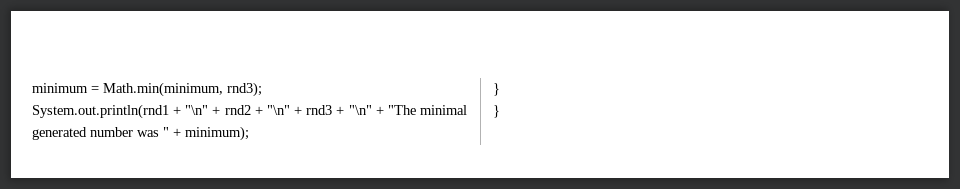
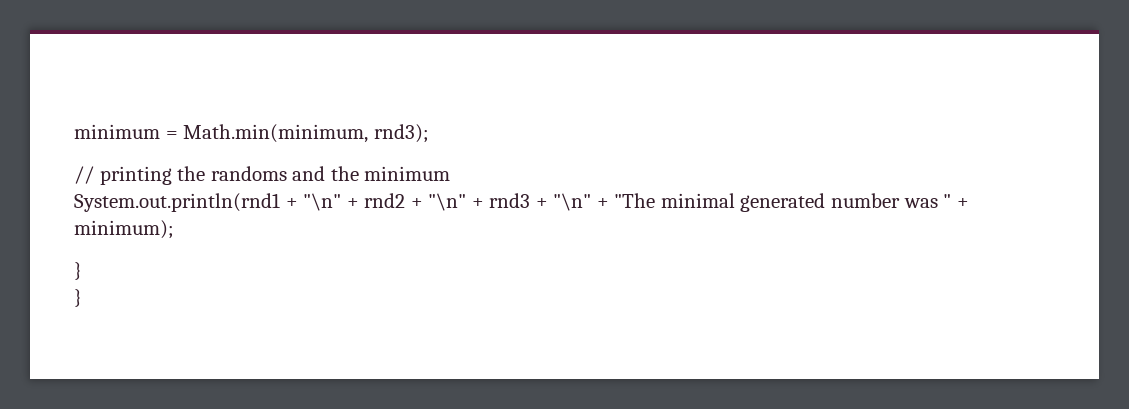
+ // printing the randoms and the minimum

